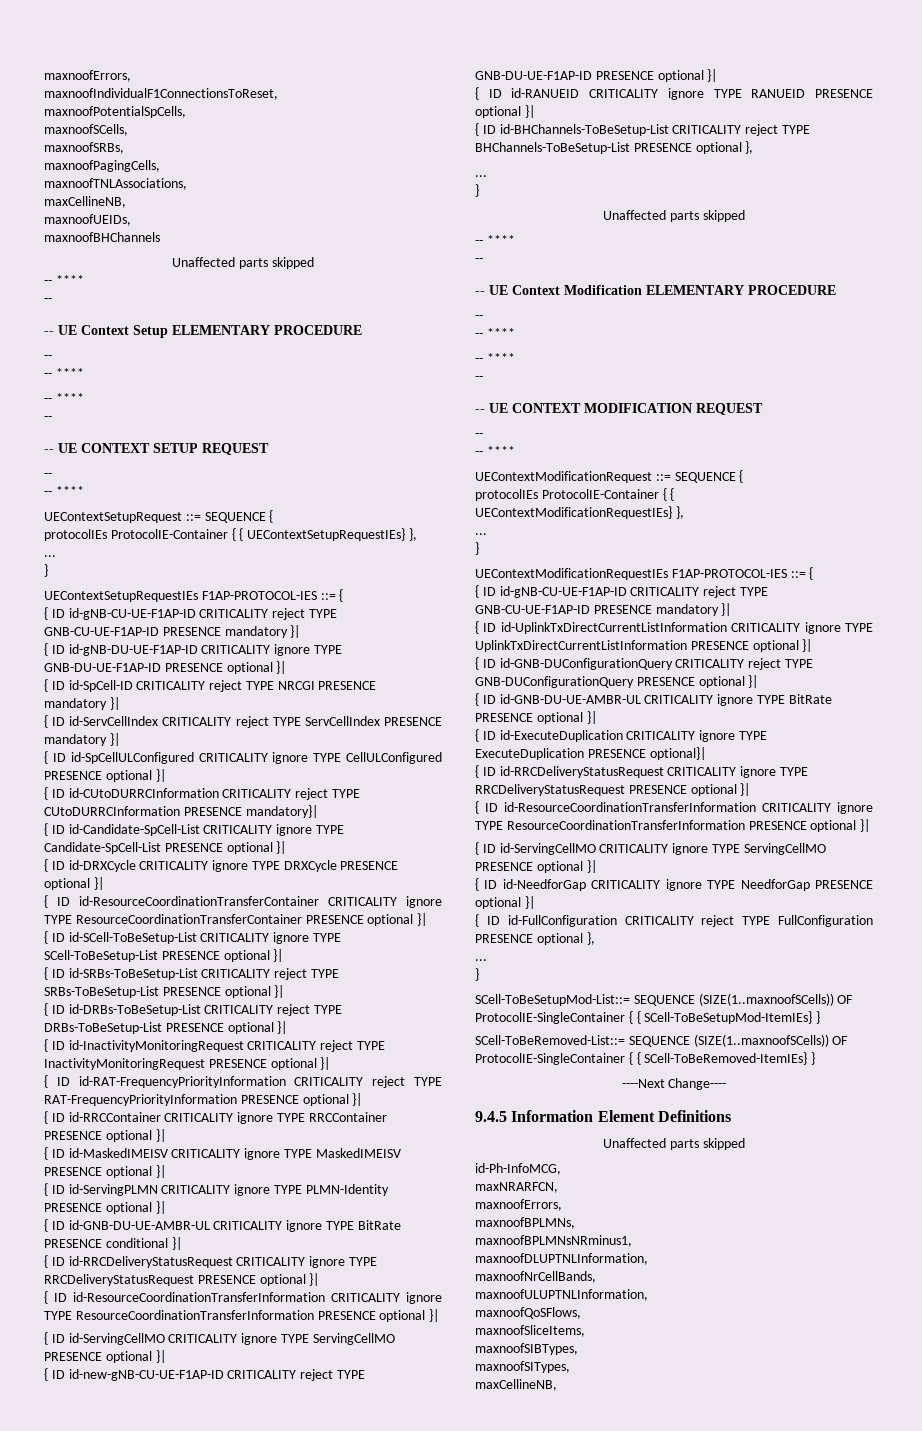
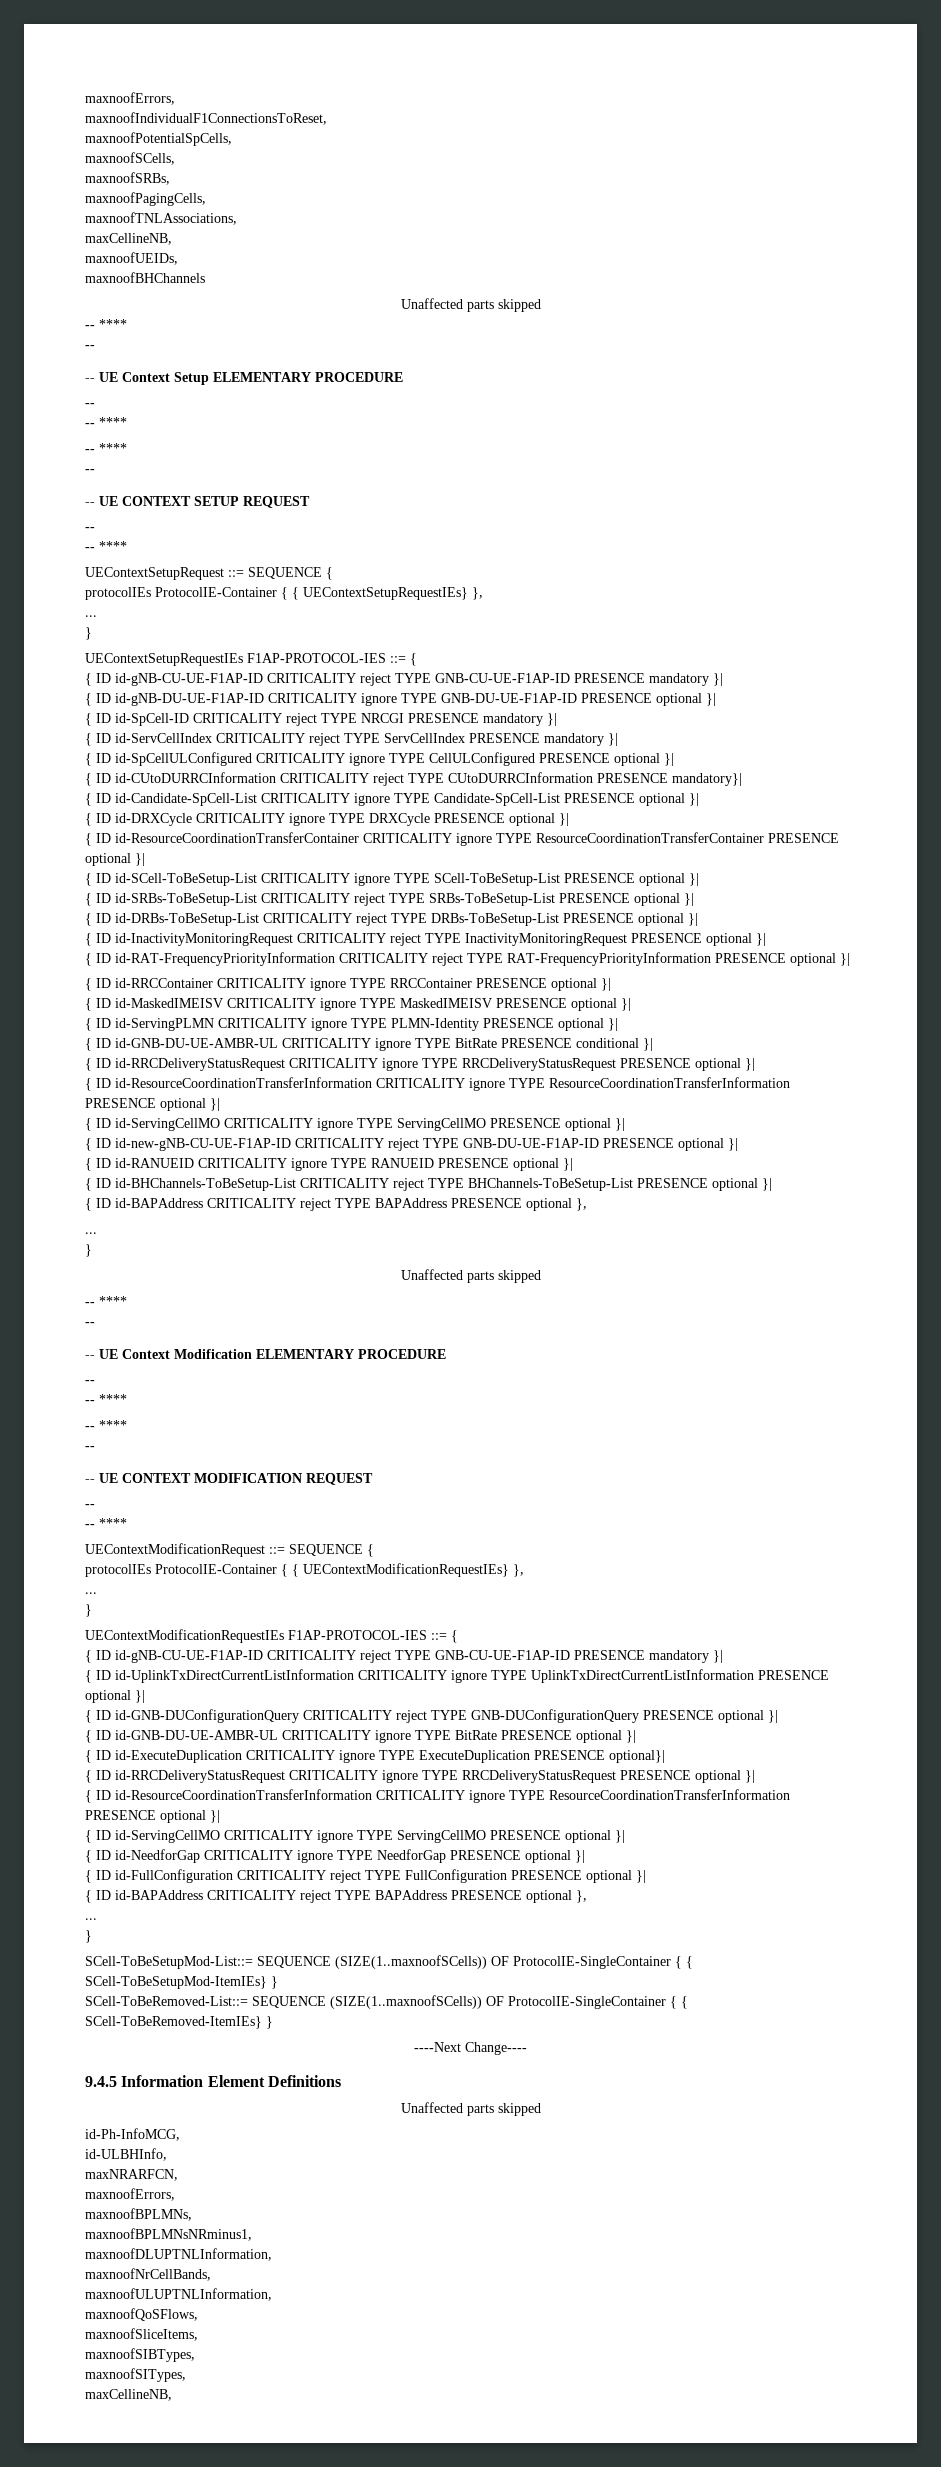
- { ID id-BHChannels-ToBeSetup-List CRITICALITY reject TYPE BHChannels-ToBeSetup-List PRESENCE optional },
+ { ID id-BHChannels-ToBeSetup-List CRITICALITY reject TYPE BHChannels-ToBeSetup-List PRESENCE optional }|
+ { ID id-BAPAddress CRITICALITY reject TYPE BAPAddress PRESENCE optional },
- { ID id-FullConfiguration CRITICALITY reject TYPE FullConfiguration PRESENCE optional },
+ { ID id-FullConfiguration CRITICALITY reject TYPE FullConfiguration PRESENCE optional }|
+ { ID id-BAPAddress CRITICALITY reject TYPE BAPAddress PRESENCE optional },
+ id-ULBHInfo,

